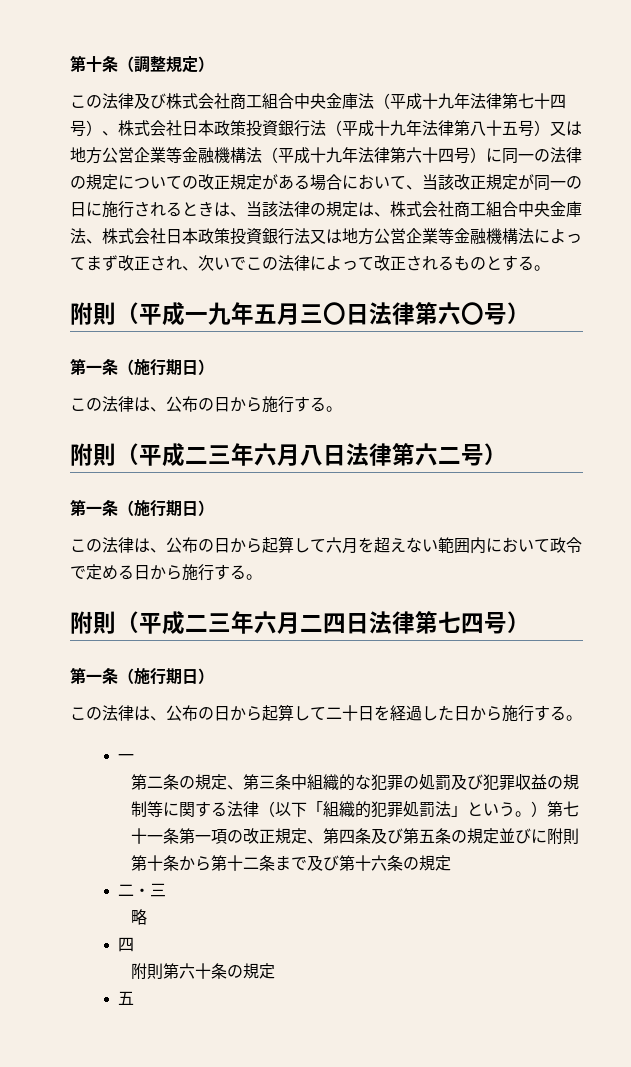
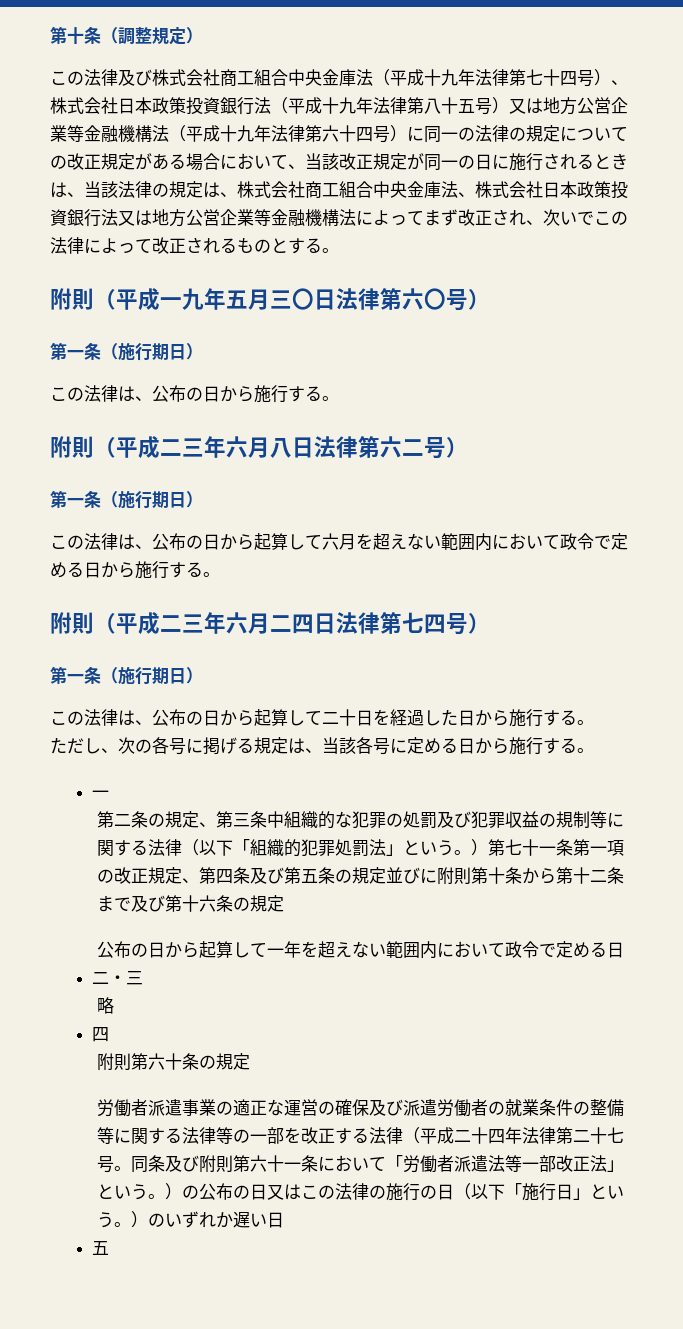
+ ただし、次の各号に掲げる規定は、当該各号に定める日から施行する。
+ 公布の日から起算して一年を超えない範囲内において政令で定める日
+ 労働者派遣事業の適正な運営の確保及び派遣労働者の就業条件の整備等に関する法律等の一部を改正する法律（平成二十四年法律第二十七号。同条及び附則第六十一条において「労働者派遣法等一部改正法」という。）の公布の日又はこの法律の施行の日（以下「施行日」という。）のいずれか遅い日

